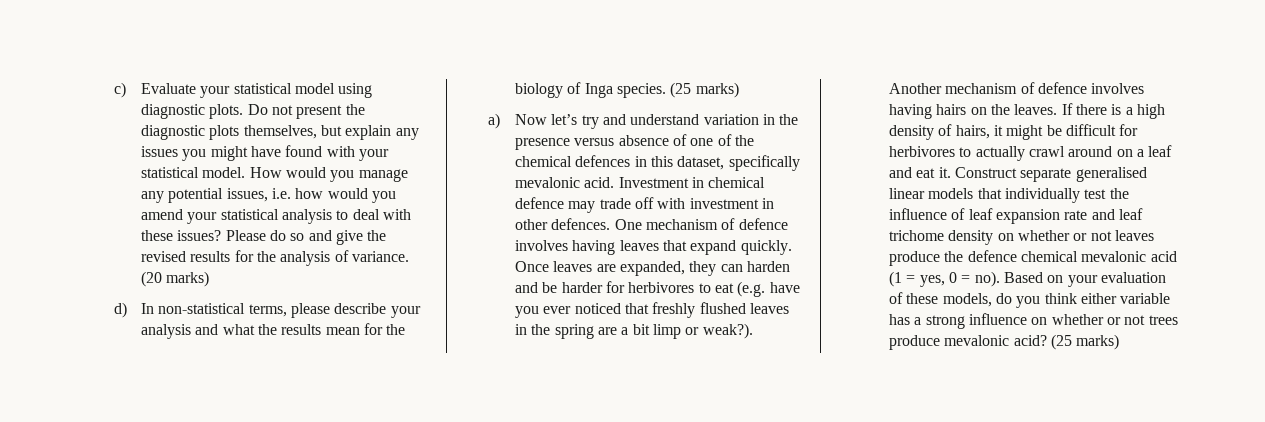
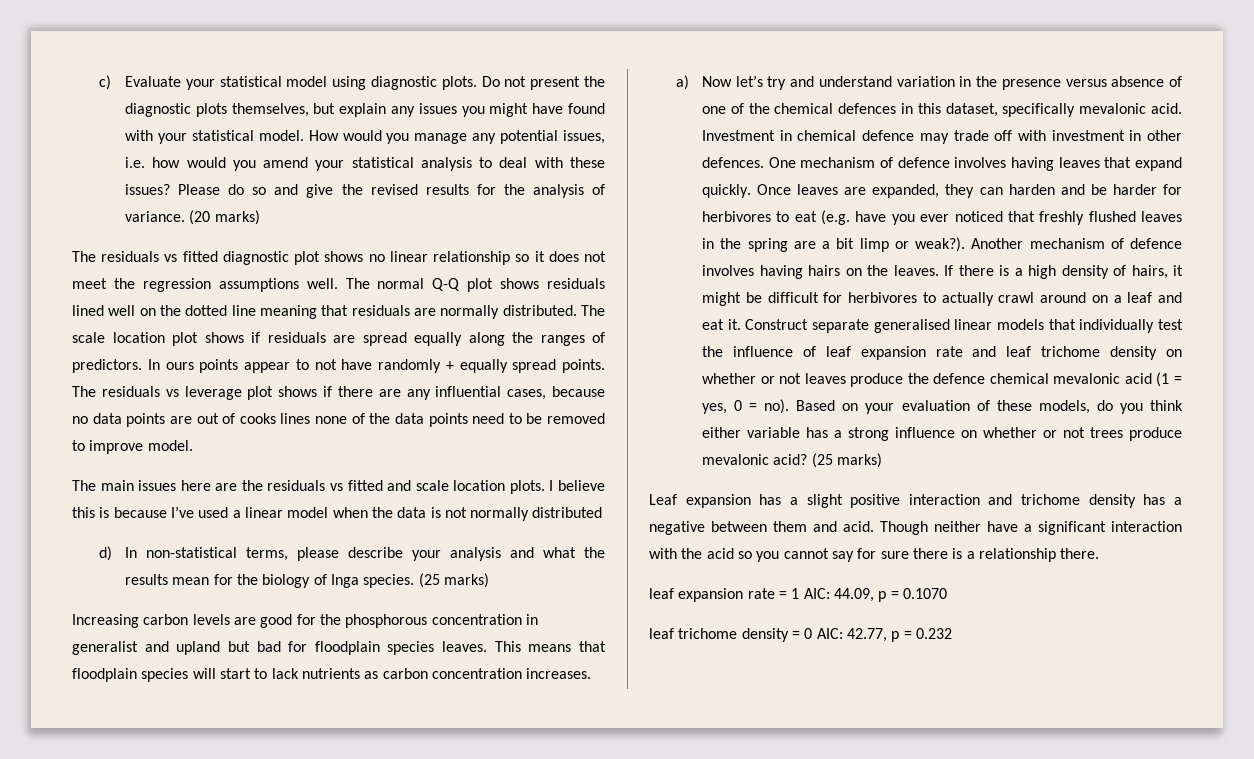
+ The residuals vs fitted diagnostic plot shows no linear relationship so it does not meet the regression assumptions well. The normal Q-Q plot shows residuals lined well on the dotted line meaning that residuals are normally distributed. The scale location plot shows if residuals are spread equally along the ranges of predictors. In ours points appear to not have randomly + equally spread points. The residuals vs leverage plot shows if there are any influential cases, because no data points are out of cooks lines none of the data points need to be removed to improve model.
+ The main issues here are the residuals vs fitted and scale location plots. I believe this is because I’ve used a linear model when the data is not normally distributed
+ Increasing carbon levels are good for the phosphorous concentration in generalist and upland but bad for floodplain species leaves. This means that floodplain species will start to lack nutrients as carbon concentration increases.
+ Leaf expansion has a slight positive interaction and trichome density has a negative between them and acid. Though neither have a significant interaction with the acid so you cannot say for sure there is a relationship there.
+ leaf expansion rate = 1 AIC: 44.09, p = 0.1070
+ leaf trichome density = 0 AIC: 42.77, p = 0.232

